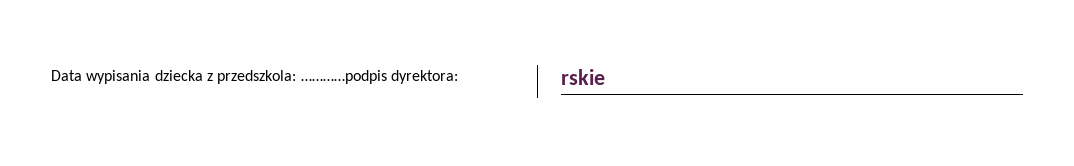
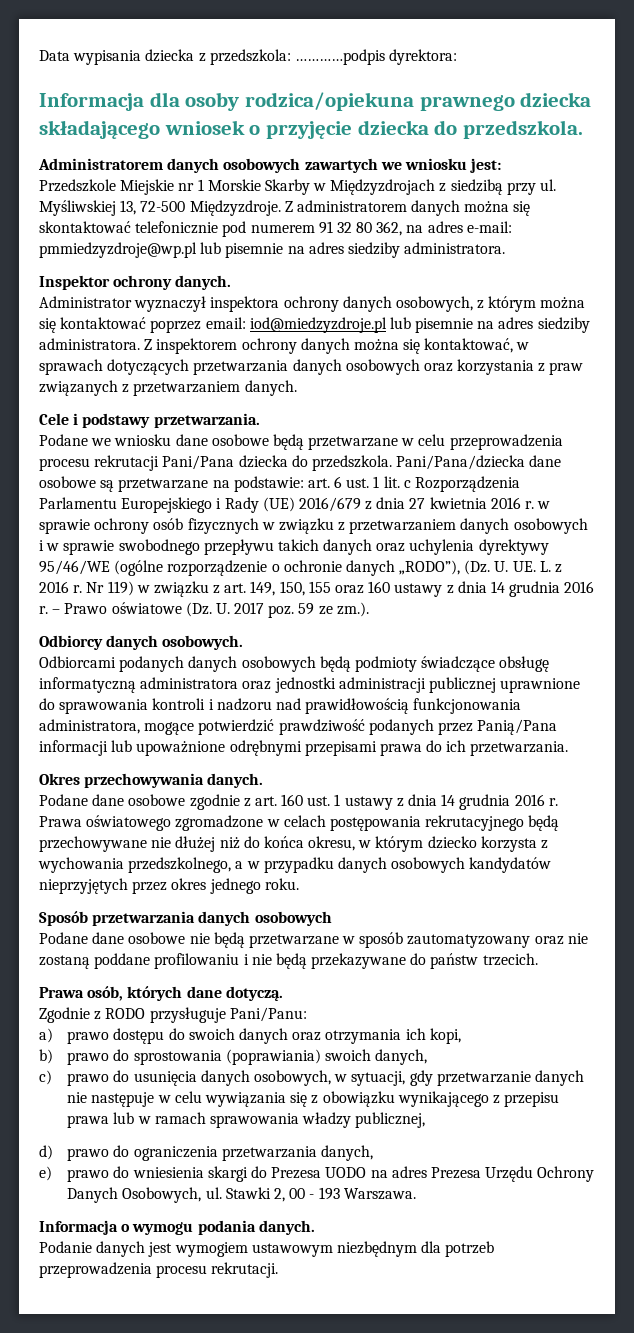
- rskie
+ Informacja dla osoby rodzica/opiekuna prawnego dziecka składającego wniosek o przyjęcie dziecka do przedszkola.
+ Administratorem danych osobowych zawartych we wniosku jest:
+ Przedszkole Miejskie nr 1 Morskie Skarby w Międzyzdrojach z siedzibą przy ul. Myśliwskiej 13, 72-500 Międzyzdroje. Z administratorem danych można się skontaktować telefonicznie pod numerem 91 32 80 362, na adres e-mail: pmmiedzyzdroje@wp.pl lub pisemnie na adres siedziby administratora.
+ Inspektor ochrony danych.
+ Administrator wyznaczył inspektora ochrony danych osobowych, z którym można się kontaktować poprzez email: iod@miedzyzdroje.pl lub pisemnie na adres siedziby administratora. Z inspektorem ochrony danych można się kontaktować, w sprawach dotyczących przetwarzania danych osobowych oraz korzystania z praw związanych z przetwarzaniem danych.
+ Cele i podstawy przetwarzania.
+ Podane we wniosku dane osobowe będą przetwarzane w celu przeprowadzenia procesu rekrutacji Pani/Pana dziecka do przedszkola. Pani/Pana/dziecka dane osobowe są przetwarzane na podstawie: art. 6 ust. 1 lit. c Rozporządzenia Parlamentu Europejskiego i Rady (UE) 2016/679 z dnia 27 kwietnia 2016 r. w sprawie ochrony osób fizycznych w związku z przetwarzaniem danych osobowych i w sprawie swobodnego przepływu takich danych oraz uchylenia dyrektywy 95/46/WE (ogólne rozporządzenie o ochronie danych „RODO”), (Dz. U. UE. L. z 2016 r. Nr 119) w związku z art. 149, 150, 155 oraz 160 ustawy z dnia 14 grudnia 2016 r. – Prawo oświatowe (Dz. U. 2017 poz. 59 ze zm.).
+ Odbiorcy danych osobowych.
+ Odbiorcami podanych danych osobowych będą podmioty świadczące obsługę informatyczną administratora oraz jednostki administracji publicznej uprawnione do sprawowania kontroli i nadzoru nad prawidłowością funkcjonowania administratora, mogące potwierdzić prawdziwość podanych przez Panią/Pana informacji lub upoważnione odrębnymi przepisami prawa do ich przetwarzania.
+ Okres przechowywania danych.
+ Podane dane osobowe zgodnie z art. 160 ust. 1 ustawy z dnia 14 grudnia 2016 r. Prawa oświatowego zgromadzone w celach postępowania rekrutacyjnego będą przechowywane nie dłużej niż do końca okresu, w którym dziecko korzysta z wychowania przedszkolnego, a w przypadku danych osobowych kandydatów nieprzyjętych przez okres jednego roku.
+ Sposób przetwarzania danych osobowych
+ Podane dane osobowe nie będą przetwarzane w sposób zautomatyzowany oraz nie zostaną poddane profilowaniu i nie będą przekazywane do państw trzecich.
+ Prawa osób, których dane dotyczą.
+ Zgodnie z RODO przysługuje Pani/Panu:
+ a) prawo dostępu do swoich danych oraz otrzymania ich kopi,
+ b) prawo do sprostowania (poprawiania) swoich danych,
+ c) prawo do usunięcia danych osobowych, w sytuacji, gdy przetwarzanie danych nie następuje w celu wywiązania się z obowiązku wynikającego z przepisu prawa lub w ramach sprawowania władzy publicznej,
+ d) prawo do ograniczenia przetwarzania danych,
+ e) prawo do wniesienia skargi do Prezesa UODO na adres Prezesa Urzędu Ochrony Danych Osobowych, ul. Stawki 2, 00 - 193 Warszawa.
+ Informacja o wymogu podania danych.
+ Podanie danych jest wymogiem ustawowym niezbędnym dla potrzeb przeprowadzenia procesu rekrutacji.

